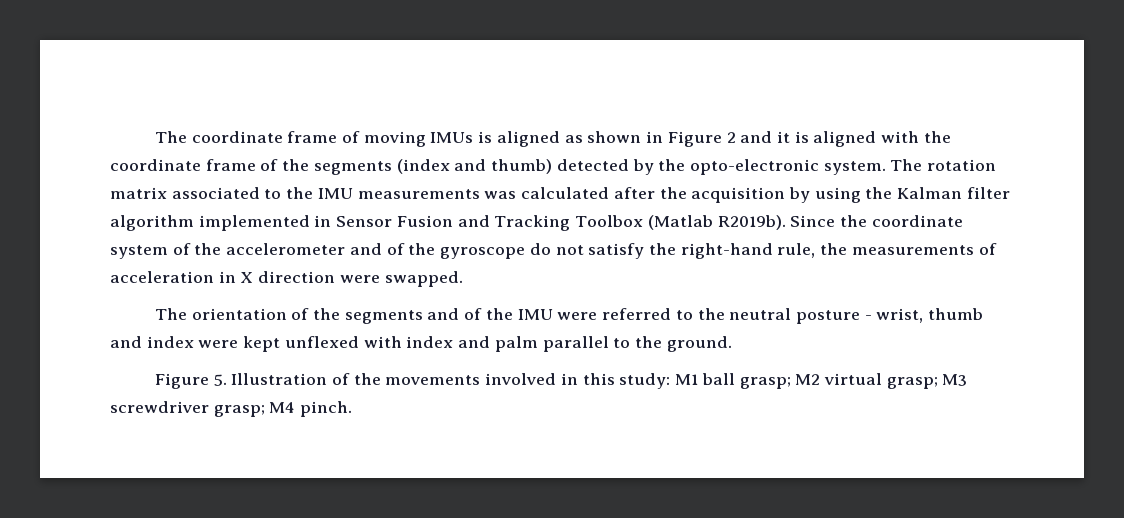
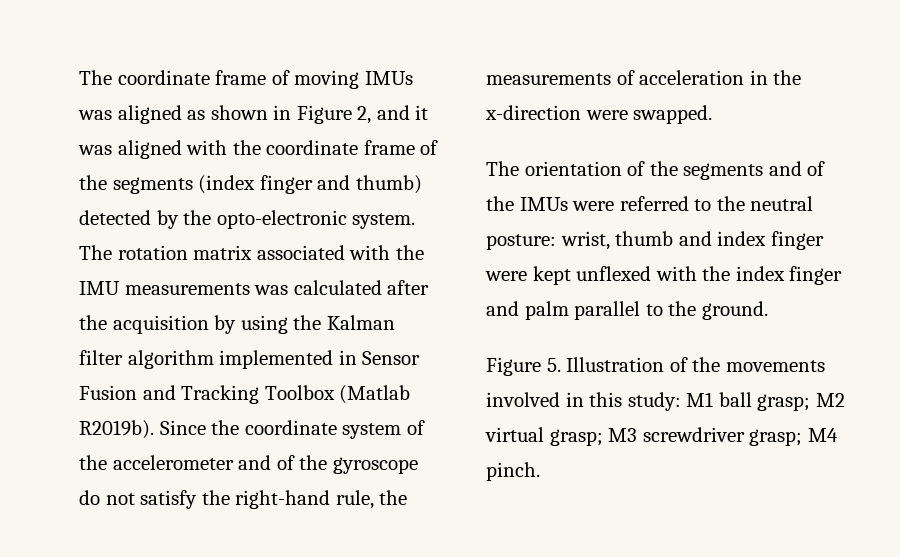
- The coordinate frame of moving IMUs is aligned as shown in Figure 2 and it is aligned with the coordinate frame of the segments (index and thumb) detected by the opto-electronic system.
+ The coordinate frame of moving IMUs was aligned as shown in Figure 2, and it was aligned with the coordinate frame of the segments (index finger and thumb) detected by the opto-electronic system.
- The rotation matrix associated to the IMU measurements was calculated after the acquisition by using the Kalman filter algorithm implemented in Sensor Fusion and Tracking Toolbox (Matlab R2019b).
+ The rotation matrix associated with the IMU measurements was calculated after the acquisition by using the Kalman filter algorithm implemented in Sensor Fusion and Tracking Toolbox (Matlab R2019b).
- Since the coordinate system of the accelerometer and of the gyroscope do not satisfy the right-hand rule, the measurements of acceleration in X direction were swapped.
+ Since the coordinate system of the accelerometer and of the gyroscope do not satisfy the right-hand rule, the measurements of acceleration in the x-direction were swapped.
- The orientation of the segments and of the IMU were referred to the neutral posture - wrist, thumb and index were kept unflexed with index and palm parallel to the ground.
+ The orientation of the segments and of the IMUs were referred to the neutral posture: wrist, thumb and index finger were kept unflexed with the index finger and palm parallel to the ground.

